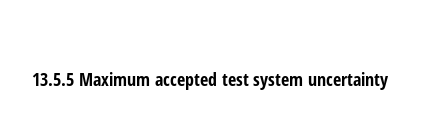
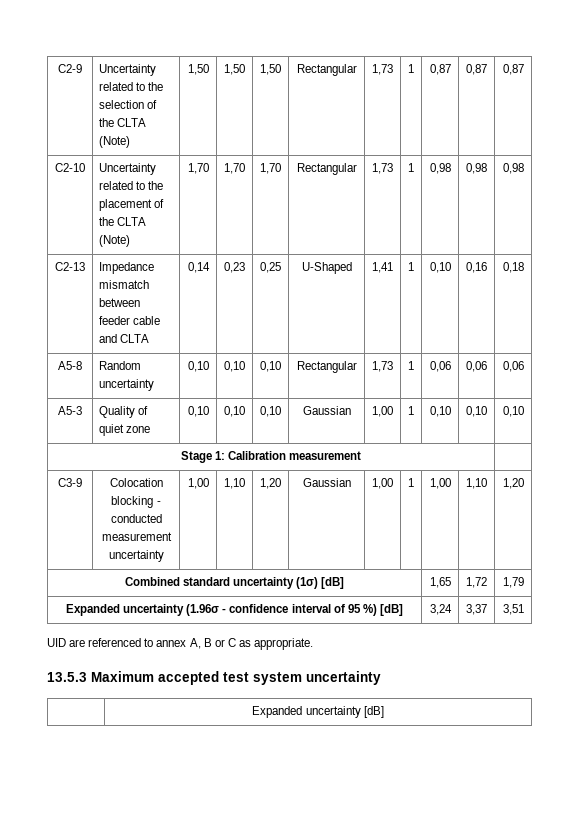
- 13.5.5 Maximum accepted test system uncertainty
+ C2-9 | Uncertainty related to the selection of the CLTA (Note) | 1,50 | 1,50 | 1,50 | Rectangular | 1,73 | 1 | 0,87 | 0,87 | 0,87
+ C2-10 | Uncertainty related to the placement of the CLTA (Note) | 1,70 | 1,70 | 1,70 | Rectangular | 1,73 | 1 | 0,98 | 0,98 | 0,98
+ C2-13 | Impedance mismatch between feeder cable and CLTA | 0,14 | 0,23 | 0,25 | U-Shaped | 1,41 | 1 | 0,10 | 0,16 | 0,18
+ A5-8 | Random uncertainty | 0,10 | 0,10 | 0,10 | Rectangular | 1,73 | 1 | 0,06 | 0,06 | 0,06
+ A5-3 | Quality of quiet zone | 0,10 | 0,10 | 0,10 | Gaussian | 1,00 | 1 | 0,10 | 0,10 | 0,10
+ Stage 1: Calibration measurement |
+ C3-9 | Colocation blocking - conducted measurement uncertainty | 1,00 | 1,10 | 1,20 | Gaussian | 1,00 | 1 | 1,00 | 1,10 | 1,20
+ Combined standard uncertainty (1σ) [dB] | 1,65 | 1,72 | 1,79
+ Expanded uncertainty (1.96σ - confidence interval of 95 %) [dB] | 3,24 | 3,37 | 3,51
+ UID are referenced to annex A, B or C as appropriate.
+ 13.5.3 Maximum accepted test system uncertainty
+ | Expanded uncertainty [dB]

